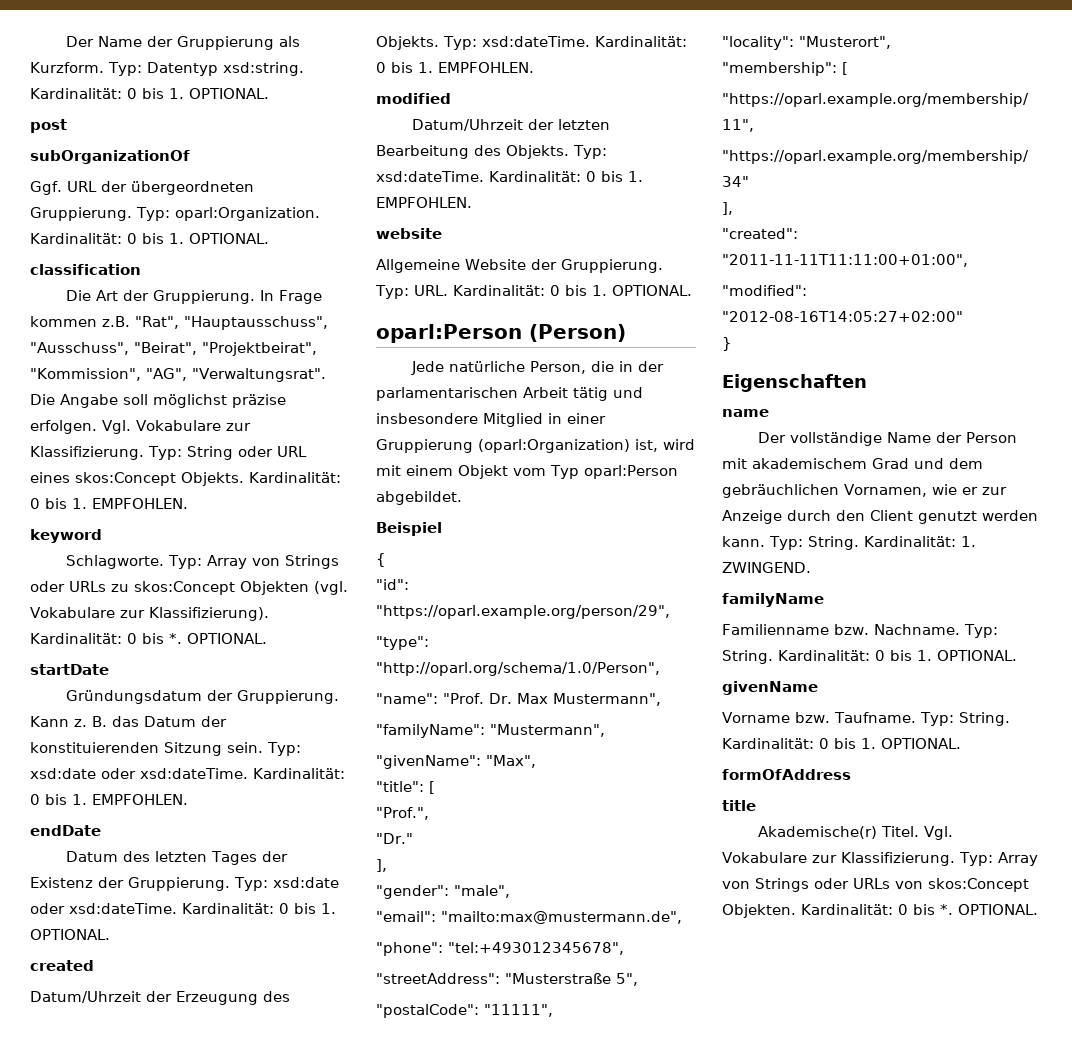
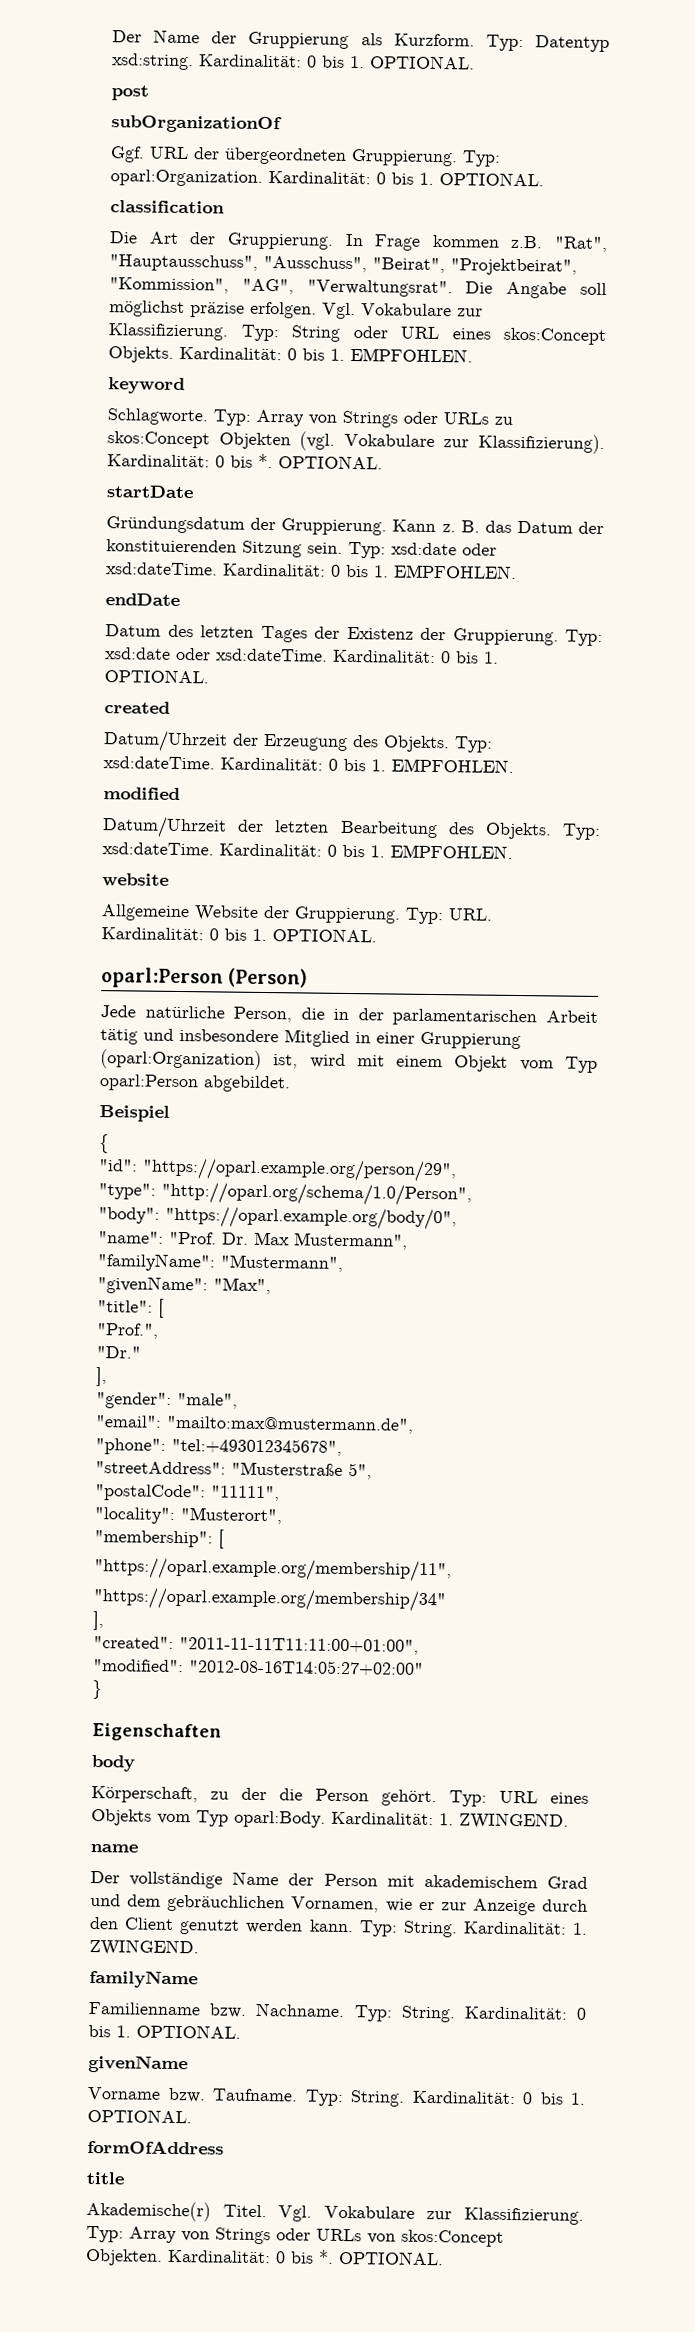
+ "body": "https://oparl.example.org/body/0",
+ body
+ Körperschaft, zu der die Person gehört. Typ: URL eines Objekts vom Typ oparl:Body. Kardinalität: 1. ZWINGEND.

